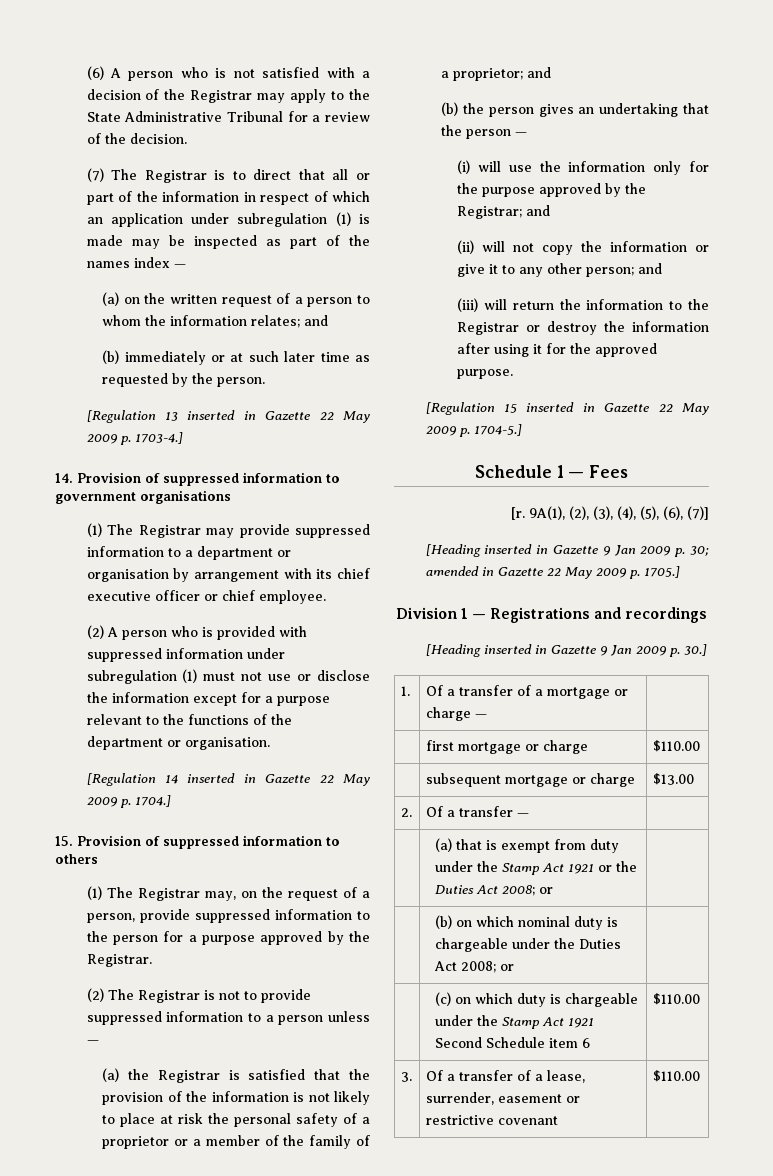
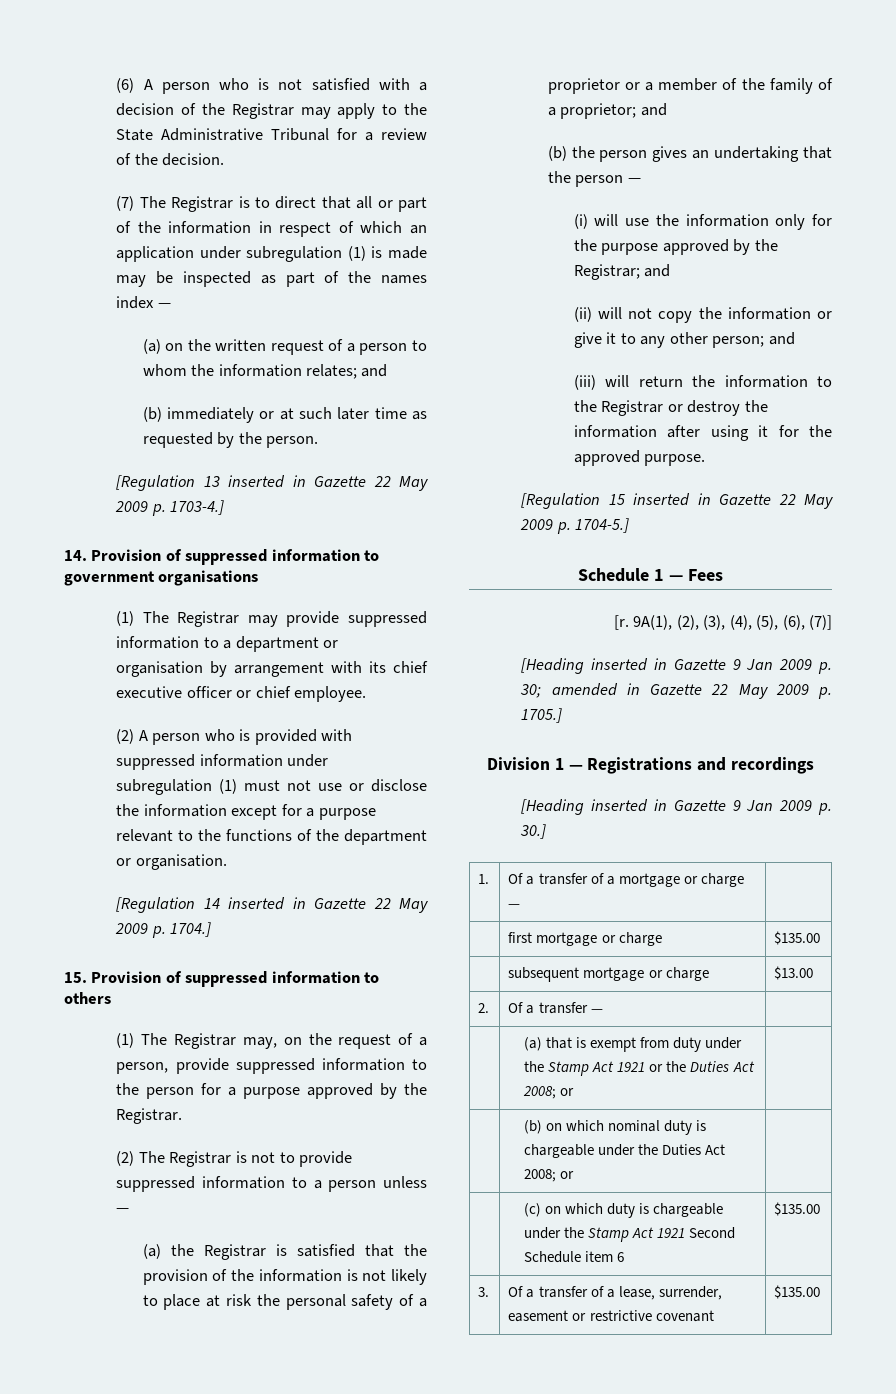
- | first mortgage or charge | $110.00
+ | first mortgage or charge | $135.00
- | (c) on which duty is chargeable under the Stamp Act 1921 Second Schedule item 6 | $110.00
+ | (c) on which duty is chargeable under the Stamp Act 1921 Second Schedule item 6 | $135.00
- 3. | Of a transfer of a lease, surrender, easement or restrictive covenant | $110.00
+ 3. | Of a transfer of a lease, surrender, easement or restrictive covenant | $135.00

